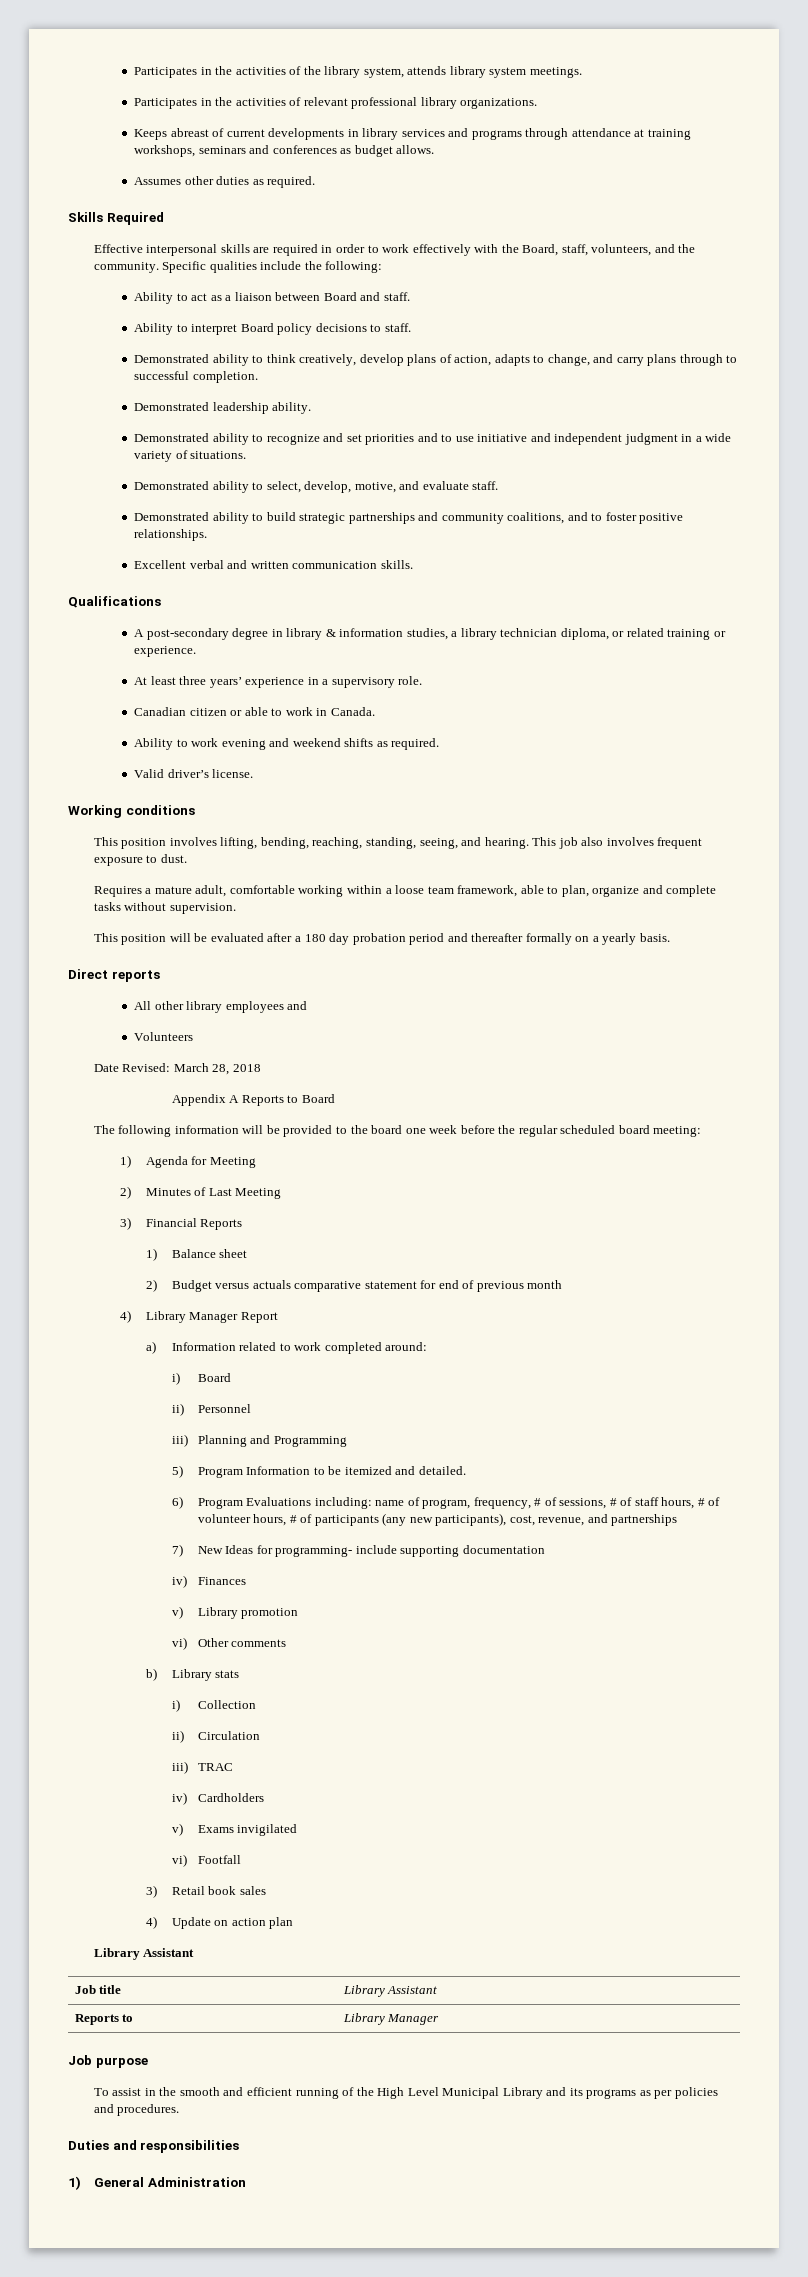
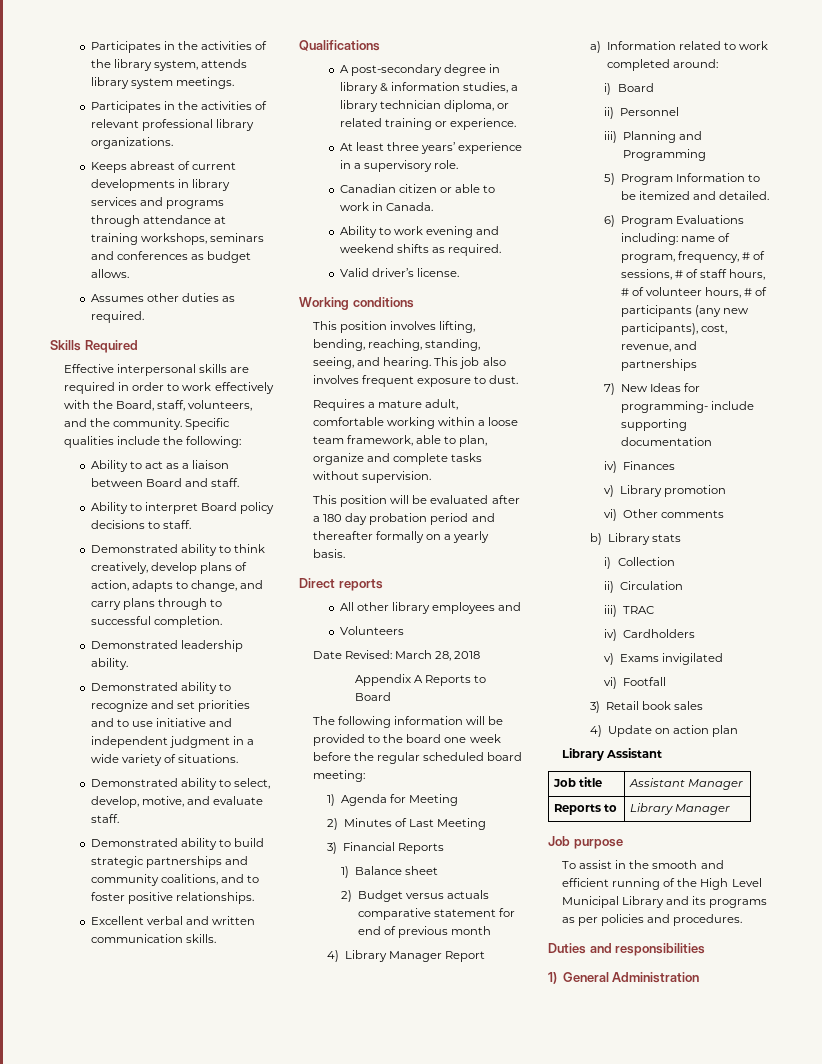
- Job title | Library Assistant
+ Job title | Assistant Manager

